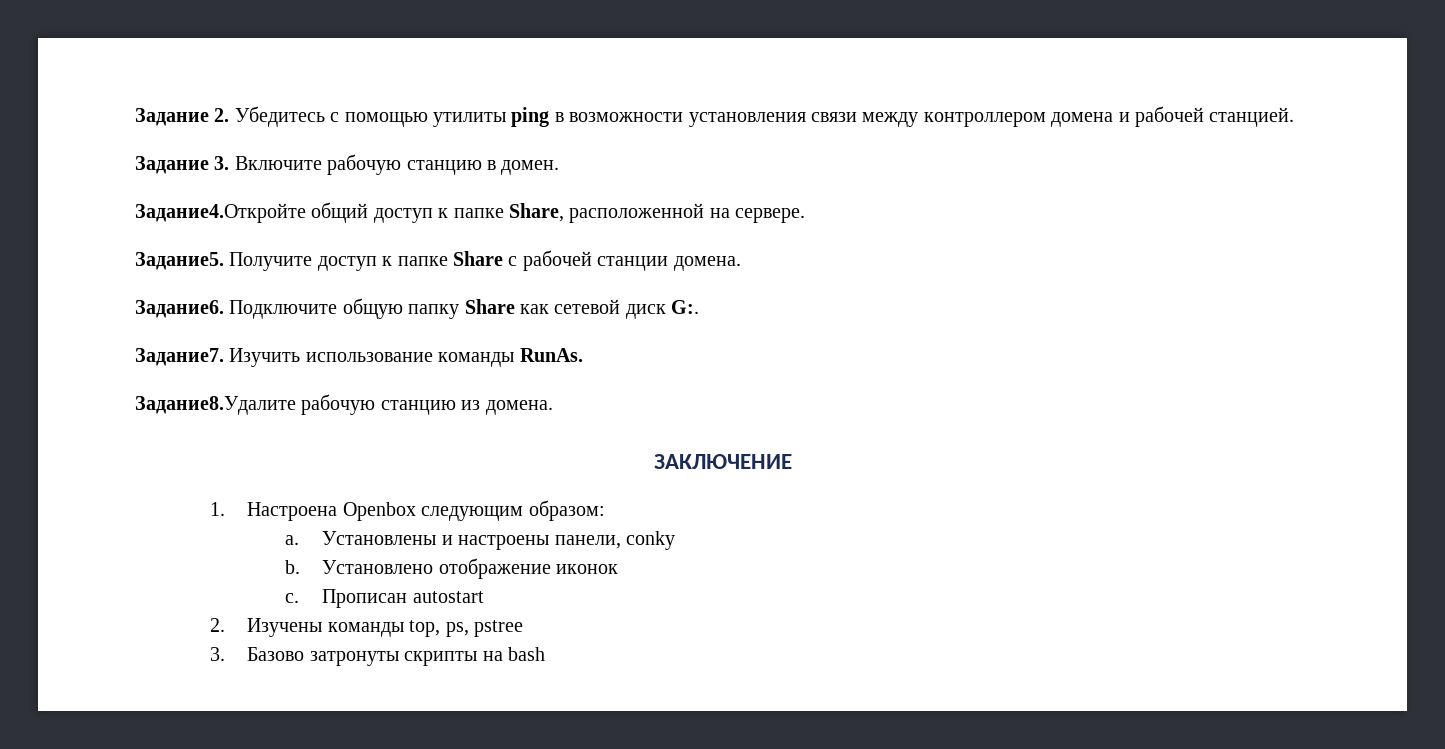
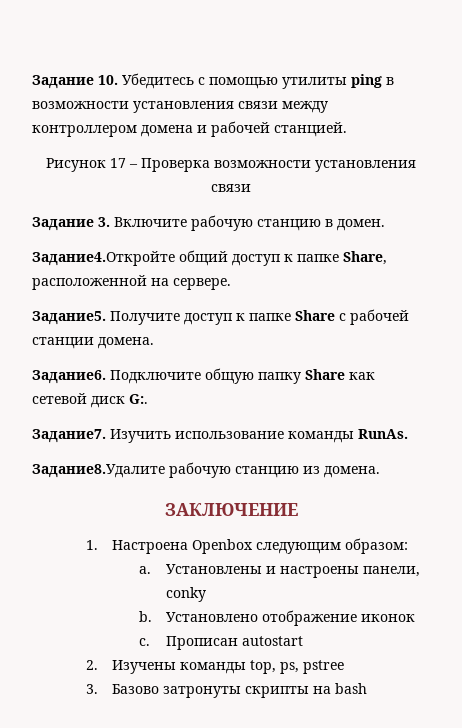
- Задание 2. Убедитесь с помощью утилиты ping в возможности установления связи между контроллером домена и рабочей станцией.
+ Задание 10. Убедитесь с помощью утилиты ping в возможности установления связи между контроллером домена и рабочей станцией.
+ Рисунок 17 – Проверка возможности установления связи

